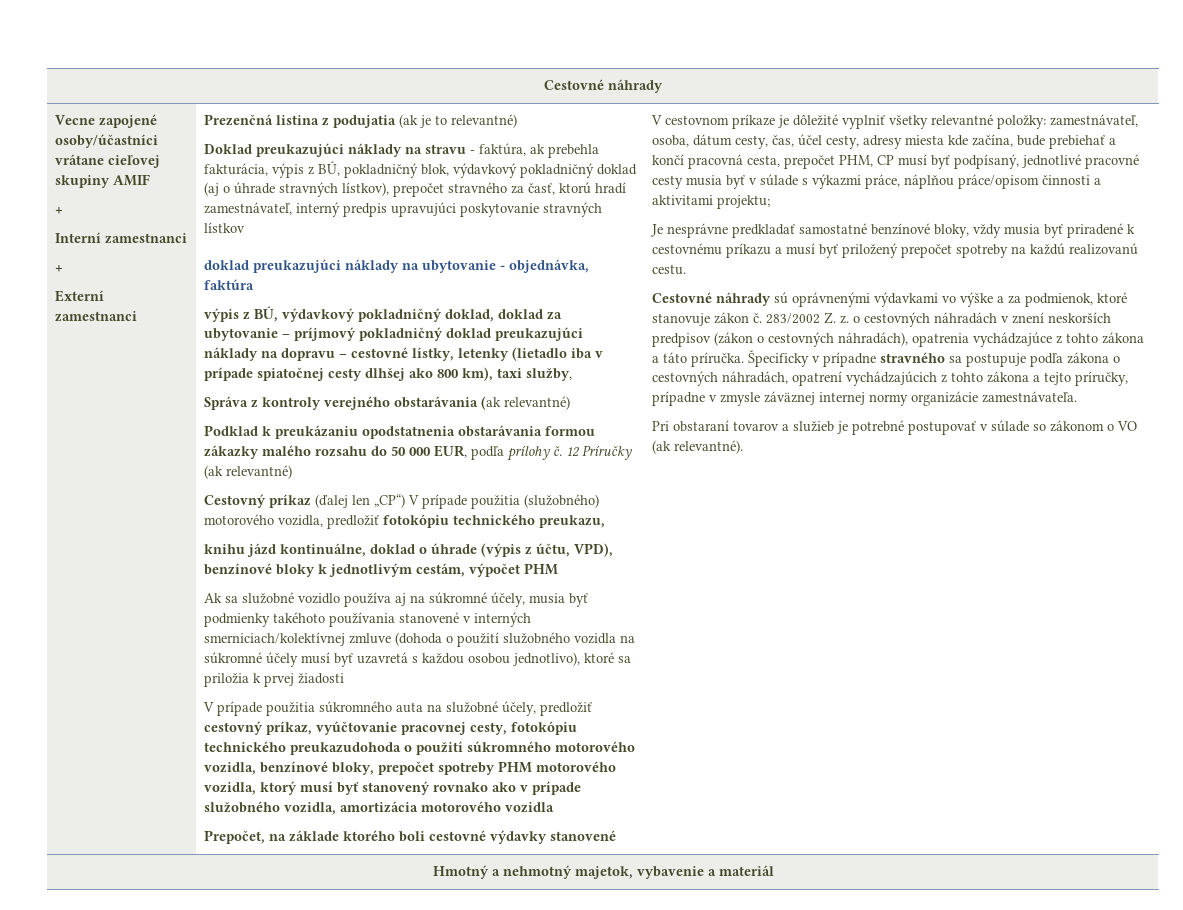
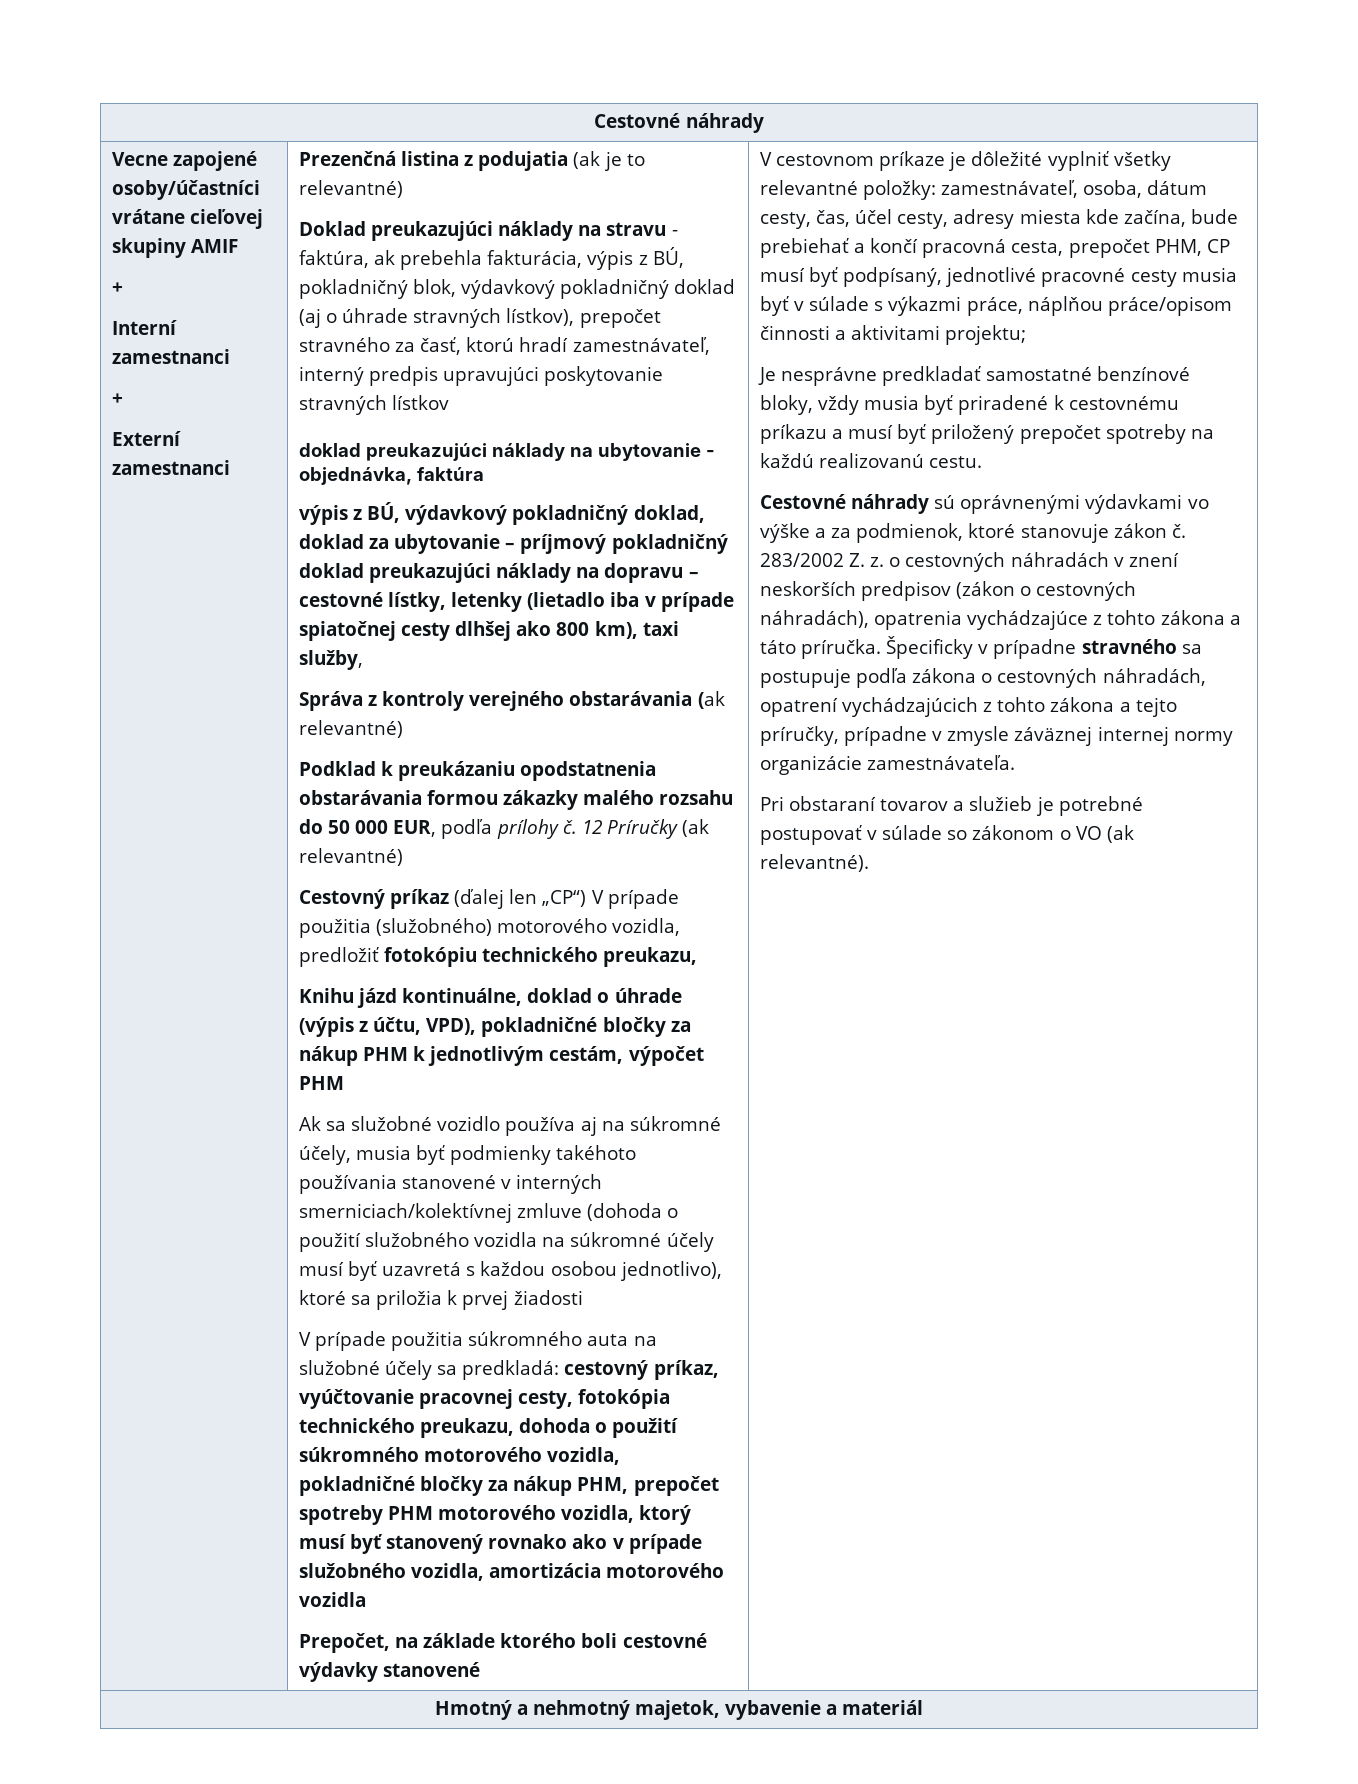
- knihu jázd kontinuálne, doklad o úhrade (výpis z účtu, VPD), benzínové bloky k jednotlivým cestám, výpočet PHM
+ Knihu jázd kontinuálne, doklad o úhrade (výpis z účtu, VPD), pokladničné bločky za nákup PHM k jednotlivým cestám, výpočet PHM
- V prípade použitia súkromného auta na služobné účely, predložiť cestovný príkaz, vyúčtovanie pracovnej cesty, fotokópiu technického preukazudohoda o použití súkromného motorového vozidla, benzínové bloky, prepočet spotreby PHM motorového vozidla, ktorý musí byť stanovený rovnako ako v prípade služobného vozidla, amortizácia motorového vozidla
+ V prípade použitia súkromného auta na služobné účely sa predkladá: cestovný príkaz, vyúčtovanie pracovnej cesty, fotokópia technického preukazu, dohoda o použití súkromného motorového vozidla, pokladničné bločky za nákup PHM, prepočet spotreby PHM motorového vozidla, ktorý musí byť stanovený rovnako ako v prípade služobného vozidla, amortizácia motorového vozidla

